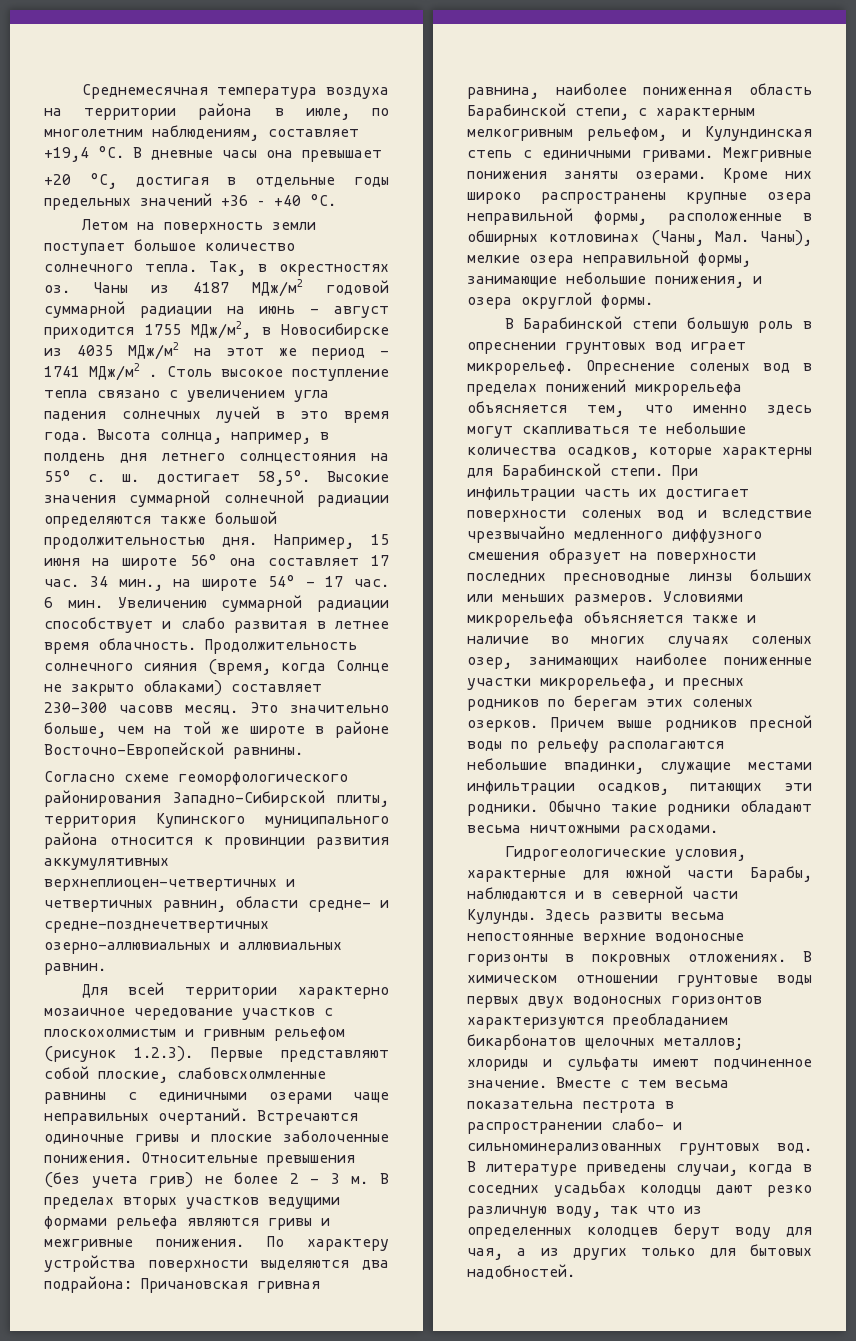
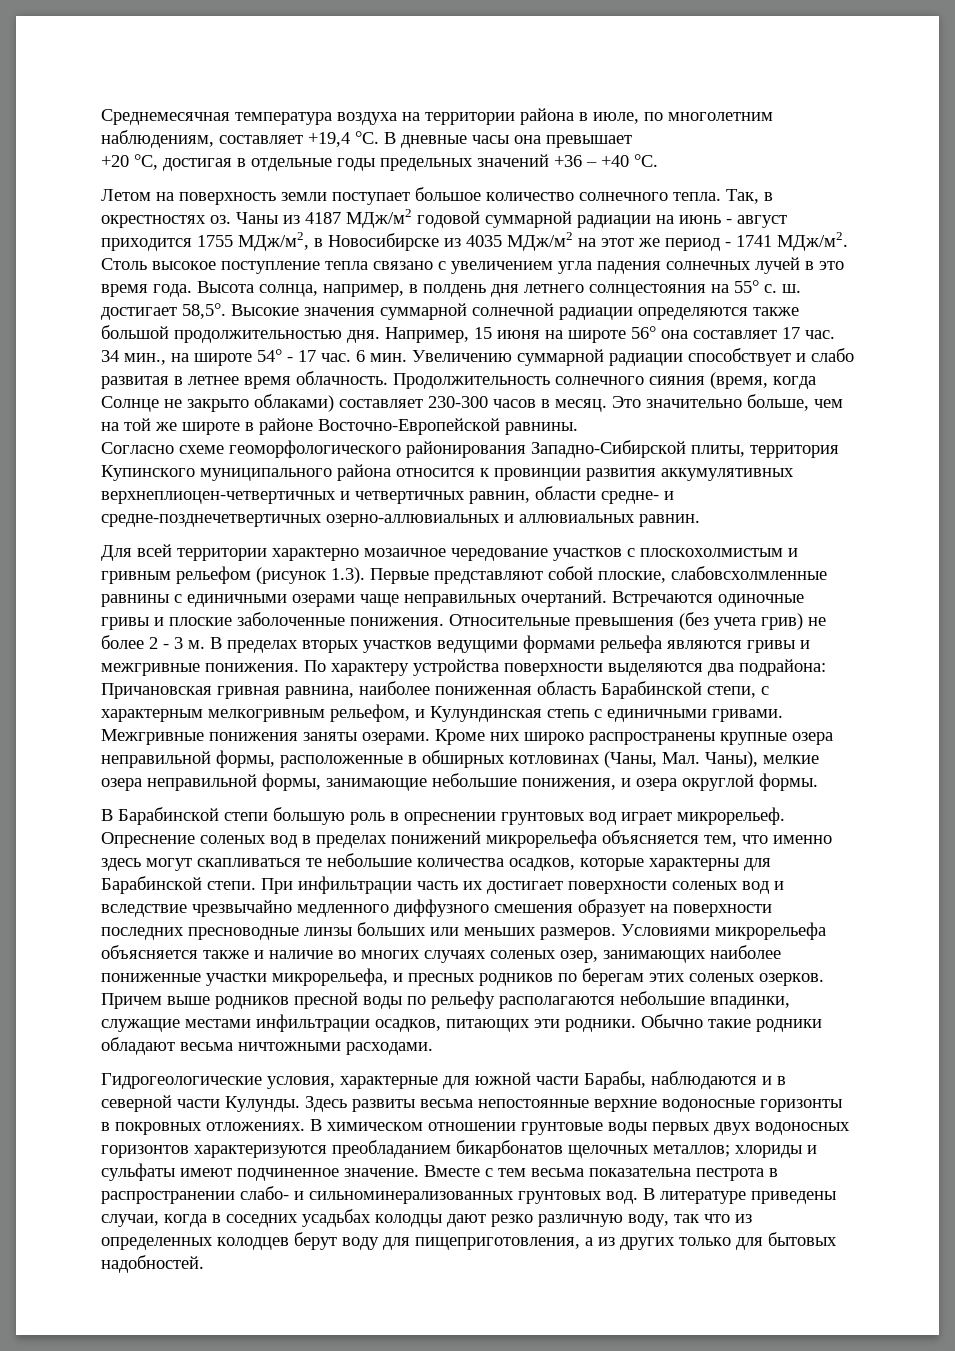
- Чаны из 4187 МДж/м2 годовой суммарной радиации на июнь - август приходится 1755 МДж/м2, в Новосибирске из 4035 МДж/м2 на этот же период - 1741 МДж/м2 .
+ Чаны из 4187 МДж/м2 годовой суммарной радиации на июнь - август приходится 1755 МДж/м2, в Новосибирске из 4035 МДж/м2 на этот же период - 1741 МДж/м2.
- Продолжительность солнечного сияния (время, когда Солнце не закрыто облаками) составляет 230-300 часовв месяц.
+ Продолжительность солнечного сияния (время, когда Солнце не закрыто облаками) составляет 230-300 часов в месяц.
- Для всей территории характерно мозаичное чередование участков с плоскохолмистым и гривным рельефом (рисунок 1.2.3). Первые представляют собой плоские, слабовсхолмленные равнины с единичными озерами чаще неправильных очертаний.
+ Для всей территории характерно мозаичное чередование участков с плоскохолмистым и гривным рельефом (рисунок 1.3). Первые представляют собой плоские, слабовсхолмленные равнины с единичными озерами чаще неправильных очертаний.
- В литературе приведены случаи, когда в соседних усадьбах колодцы дают резко различную воду, так что из определенных колодцев берут воду для чая, а из других только для бытовых надобностей.
+ В литературе приведены случаи, когда в соседних усадьбах колодцы дают резко различную воду, так что из определенных колодцев берут воду для пищеприготовления, а из других только для бытовых надобностей.

